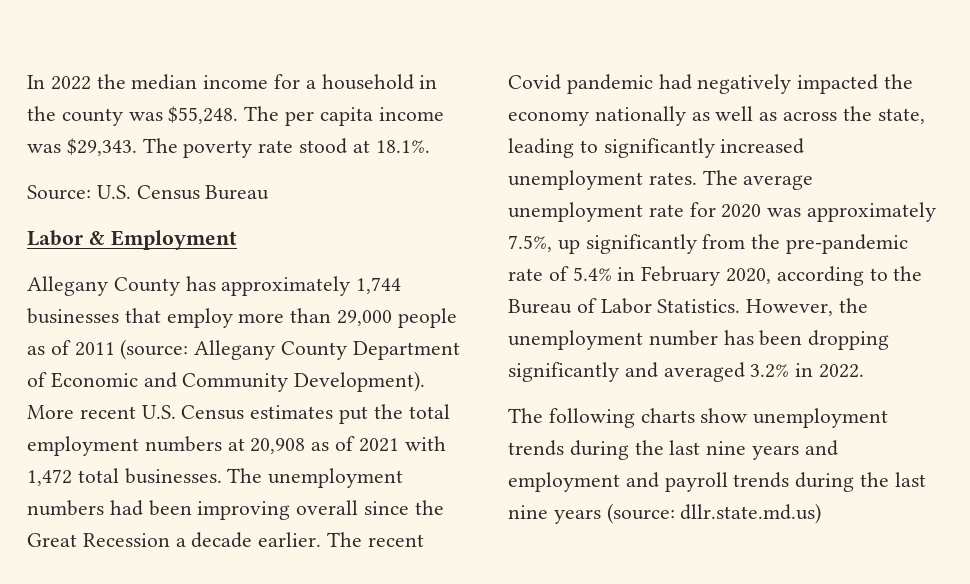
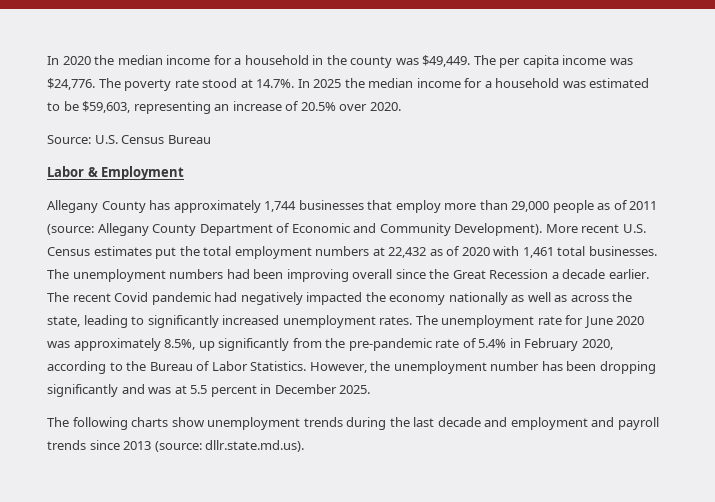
- In 2022 the median income for a household in the county was $55,248.
+ In 2020 the median income for a household in the county was $49,449.
- The per capita income was $29,343.
+ The per capita income was $24,776.
- The poverty rate stood at 18.1%.
+ The poverty rate stood at 14.7%. In 2025 the median income for a household was estimated to be $59,603, representing an increase of 20.5% over 2020.
- More recent U.S. Census estimates put the total employment numbers at 20,908 as of 2021 with 1,472 total businesses.
+ More recent U.S. Census estimates put the total employment numbers at 22,432 as of 2020 with 1,461 total businesses.
- The average unemployment rate for 2020 was approximately 7.5%, up significantly from the pre-pandemic rate of 5.4% in February 2020, according to the Bureau of Labor Statistics.
+ The unemployment rate for June 2020 was approximately 8.5%, up significantly from the pre-pandemic rate of 5.4% in February 2020, according to the Bureau of Labor Statistics.
- However, the unemployment number has been dropping significantly and averaged 3.2% in 2022.
+ However, the unemployment number has been dropping significantly and was at 5.5 percent in December 2025.
- The following charts show unemployment trends during the last nine years and employment and payroll trends during the last nine years (source: dllr.state.md.us)
+ The following charts show unemployment trends during the last decade and employment and payroll trends since 2013 (source: dllr.state.md.us).

